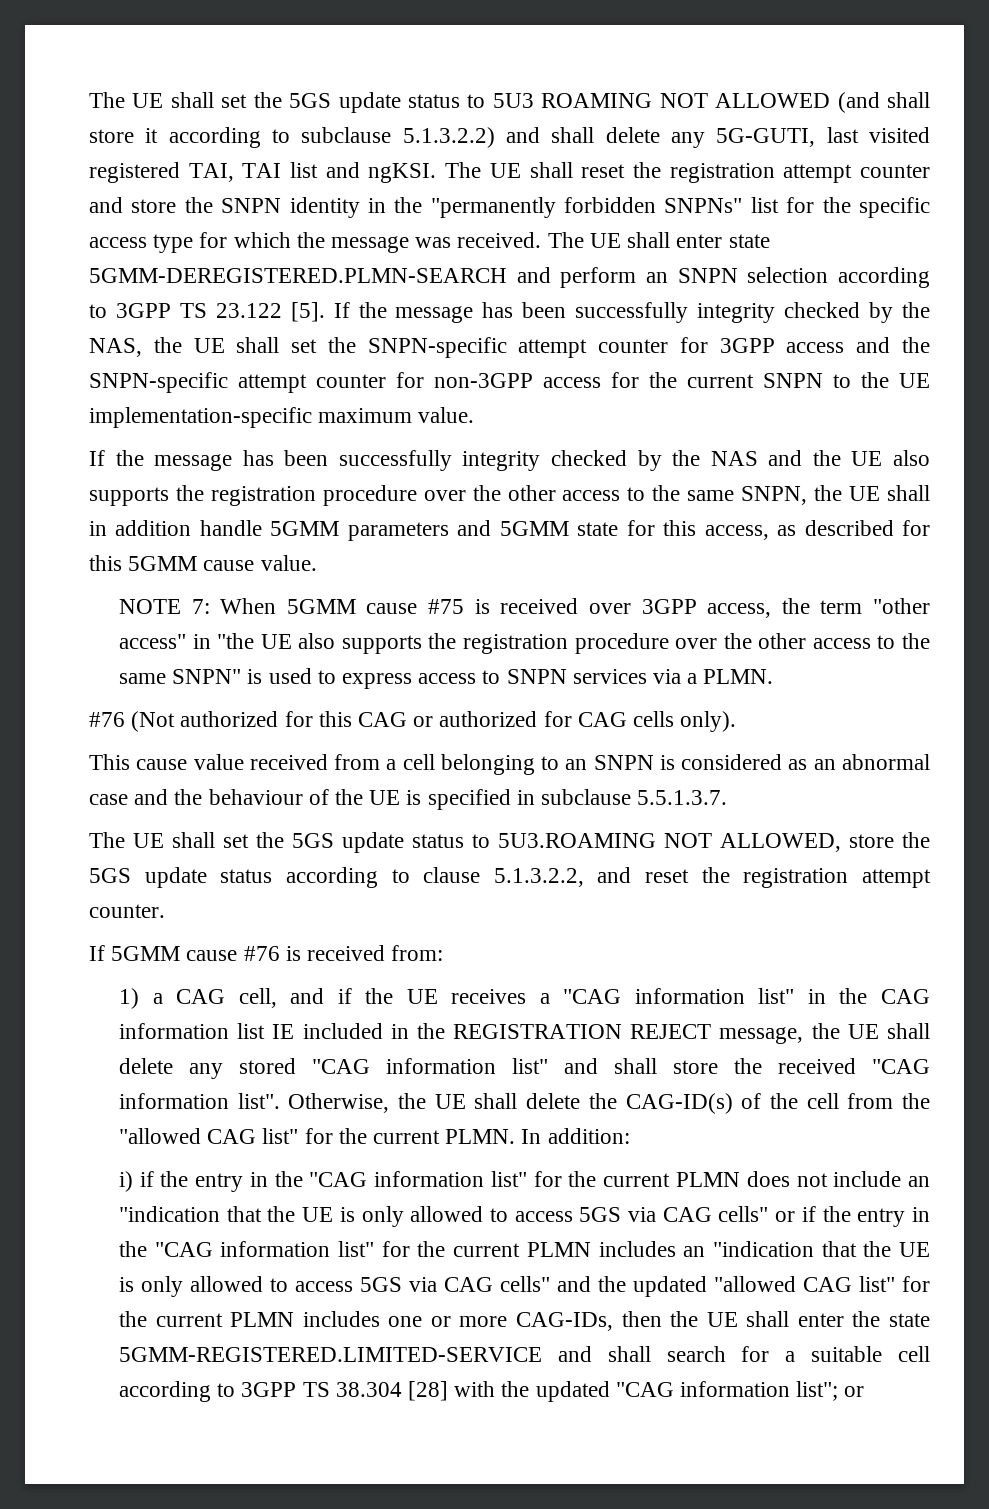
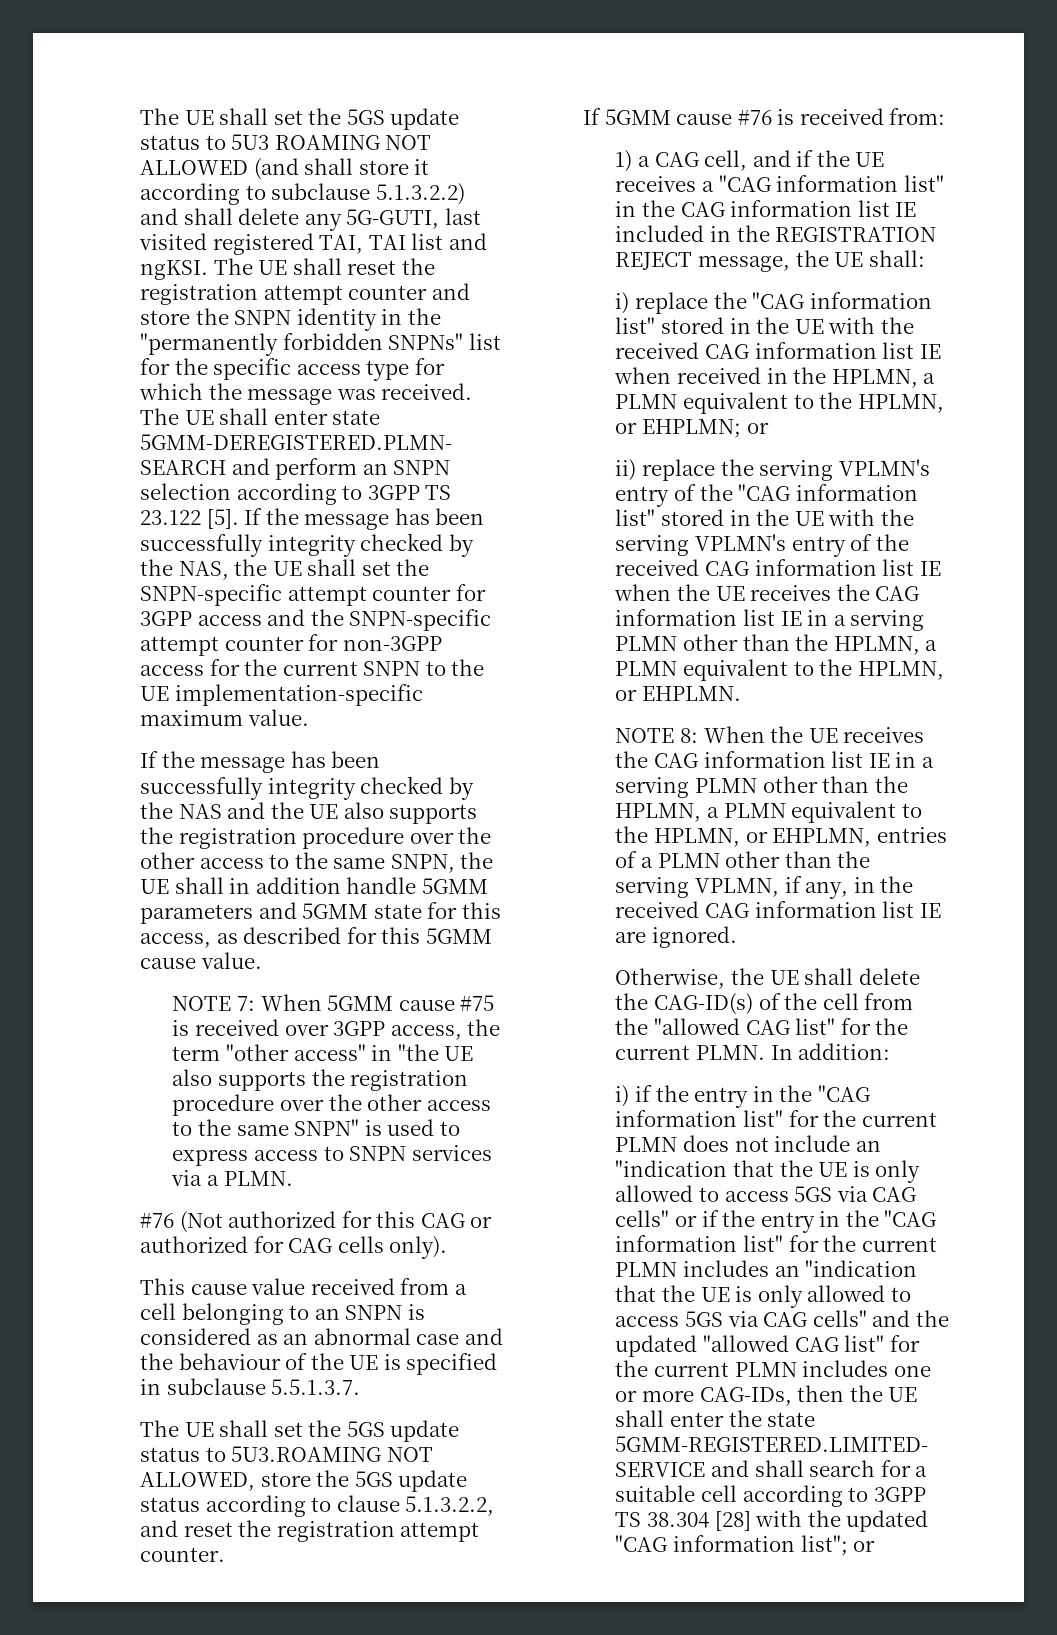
- 1) a CAG cell, and if the UE receives a "CAG information list" in the CAG information list IE included in the REGISTRATION REJECT message, the UE shall delete any stored "CAG information list" and shall store the received "CAG information list". Otherwise, the UE shall delete the CAG-ID(s) of the cell from the "allowed CAG list" for the current PLMN.
+ 1) a CAG cell, and if the UE receives a "CAG information list" in the CAG information list IE included in the REGISTRATION REJECT message, the UE shall:
+ i) replace the "CAG information list" stored in the UE with the received CAG information list IE when received in the HPLMN, a PLMN equivalent to the HPLMN, or EHPLMN; or
+ ii) replace the serving VPLMN's entry of the "CAG information list" stored in the UE with the serving VPLMN's entry of the received CAG information list IE when the UE receives the CAG information list IE in a serving PLMN other than the HPLMN, a PLMN equivalent to the HPLMN, or EHPLMN.
+ NOTE 8: When the UE receives the CAG information list IE in a serving PLMN other than the HPLMN, a PLMN equivalent to the HPLMN, or EHPLMN, entries of a PLMN other than the serving VPLMN, if any, in the received CAG information list IE are ignored.
+ Otherwise, the UE shall delete the CAG-ID(s) of the cell from the "allowed CAG list" for the current PLMN.

